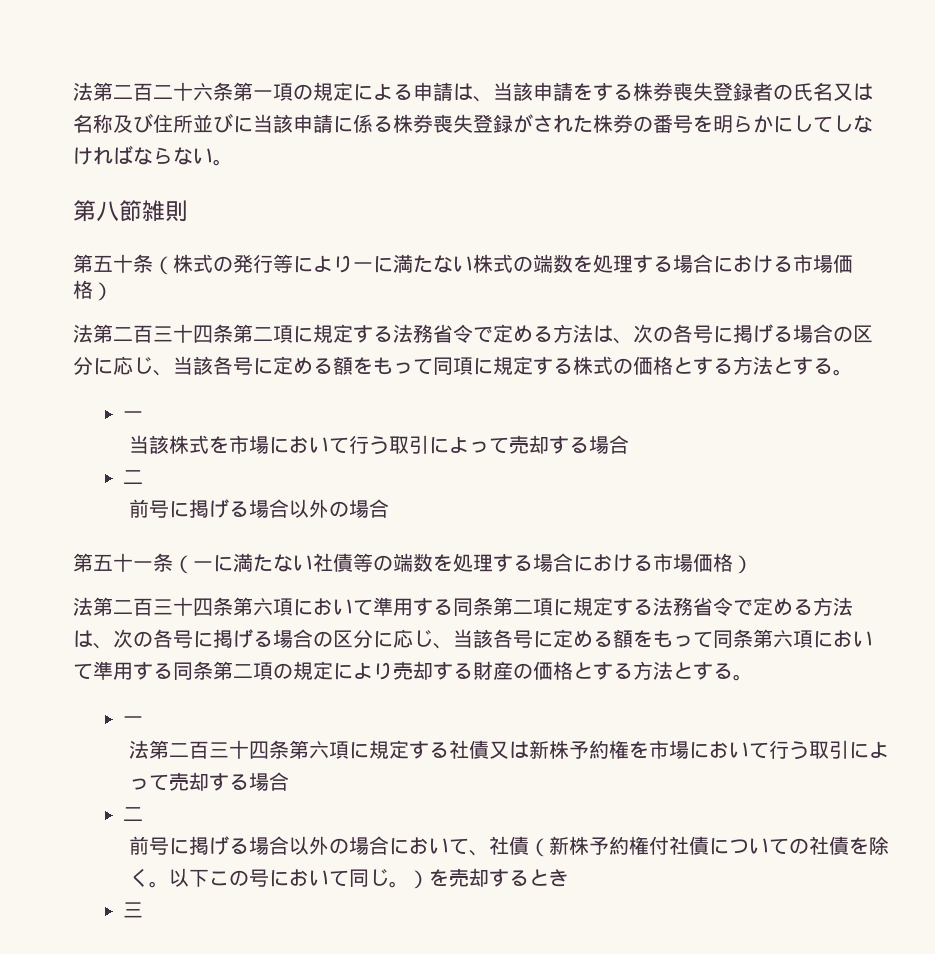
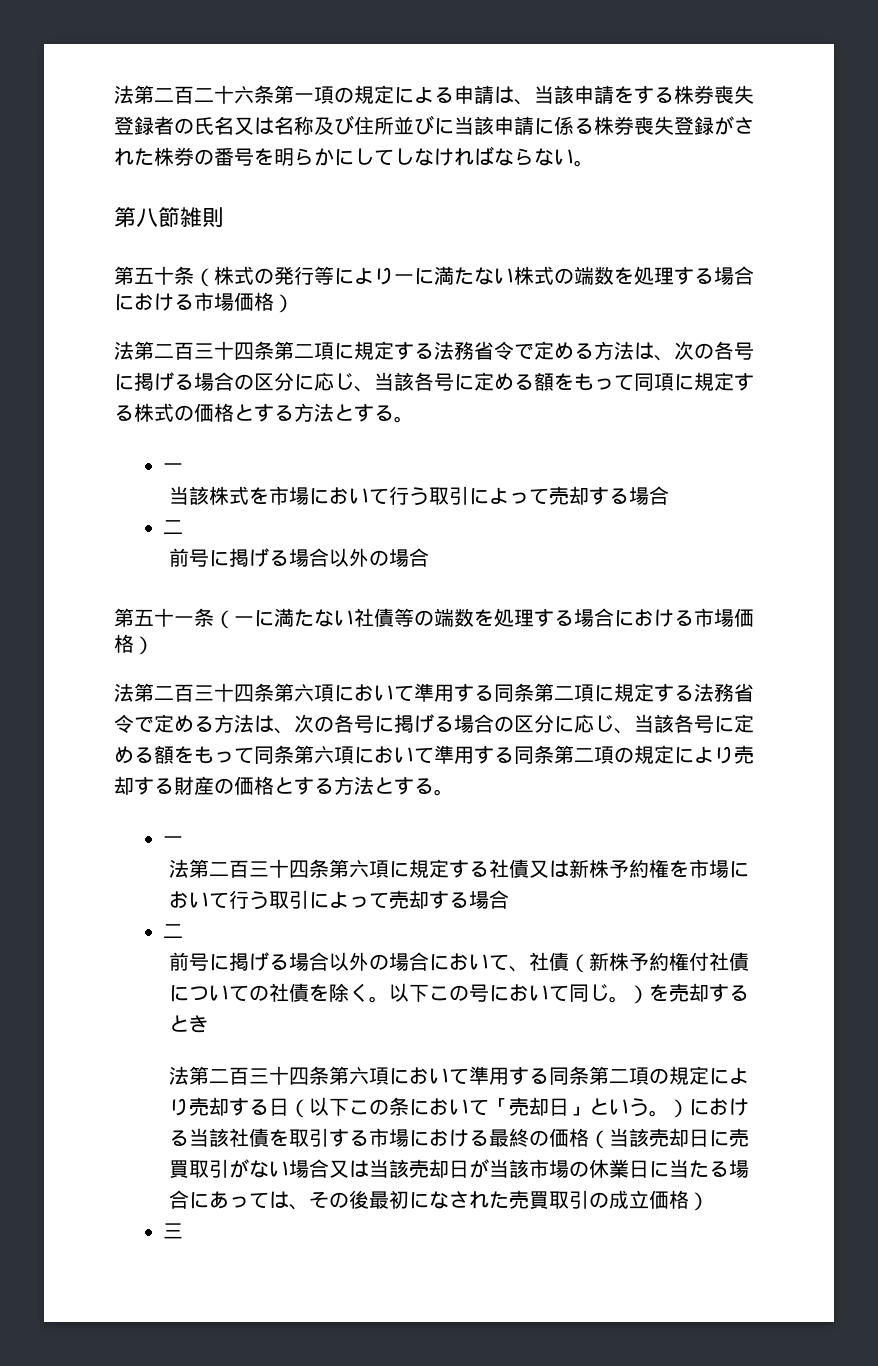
+ 法第二百三十四条第六項において準用する同条第二項の規定により売却する日（以下この条において「売却日」という。）における当該社債を取引する市場における最終の価格（当該売却日に売買取引がない場合又は当該売却日が当該市場の休業日に当たる場合にあっては、その後最初になされた売買取引の成立価格）

